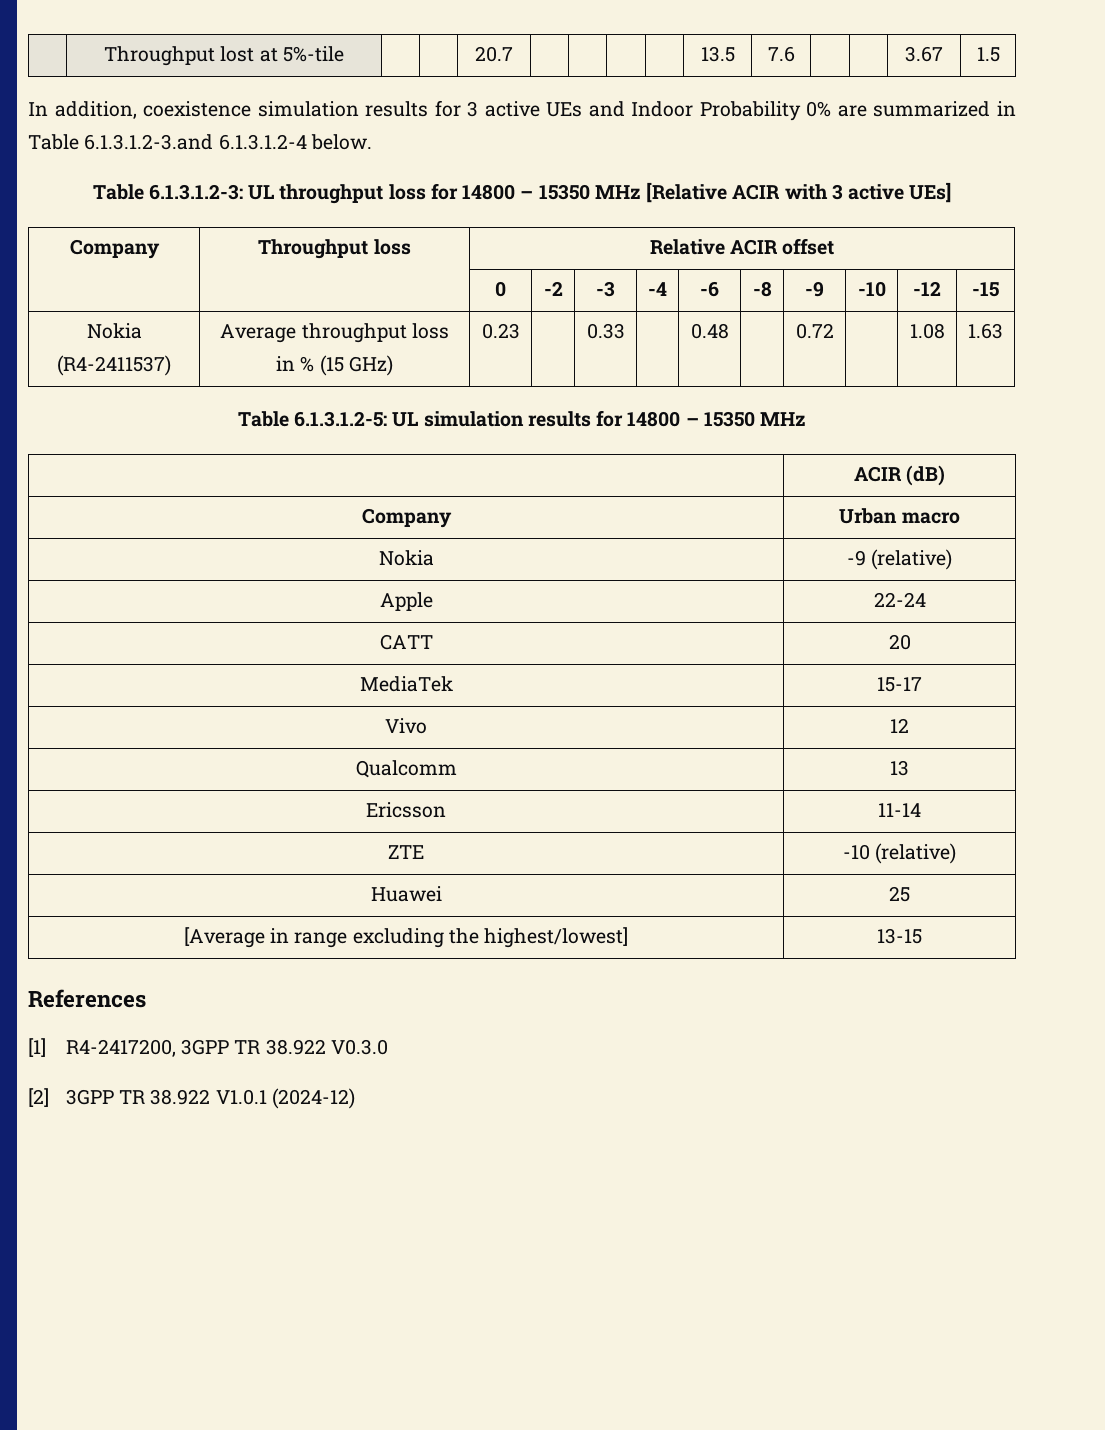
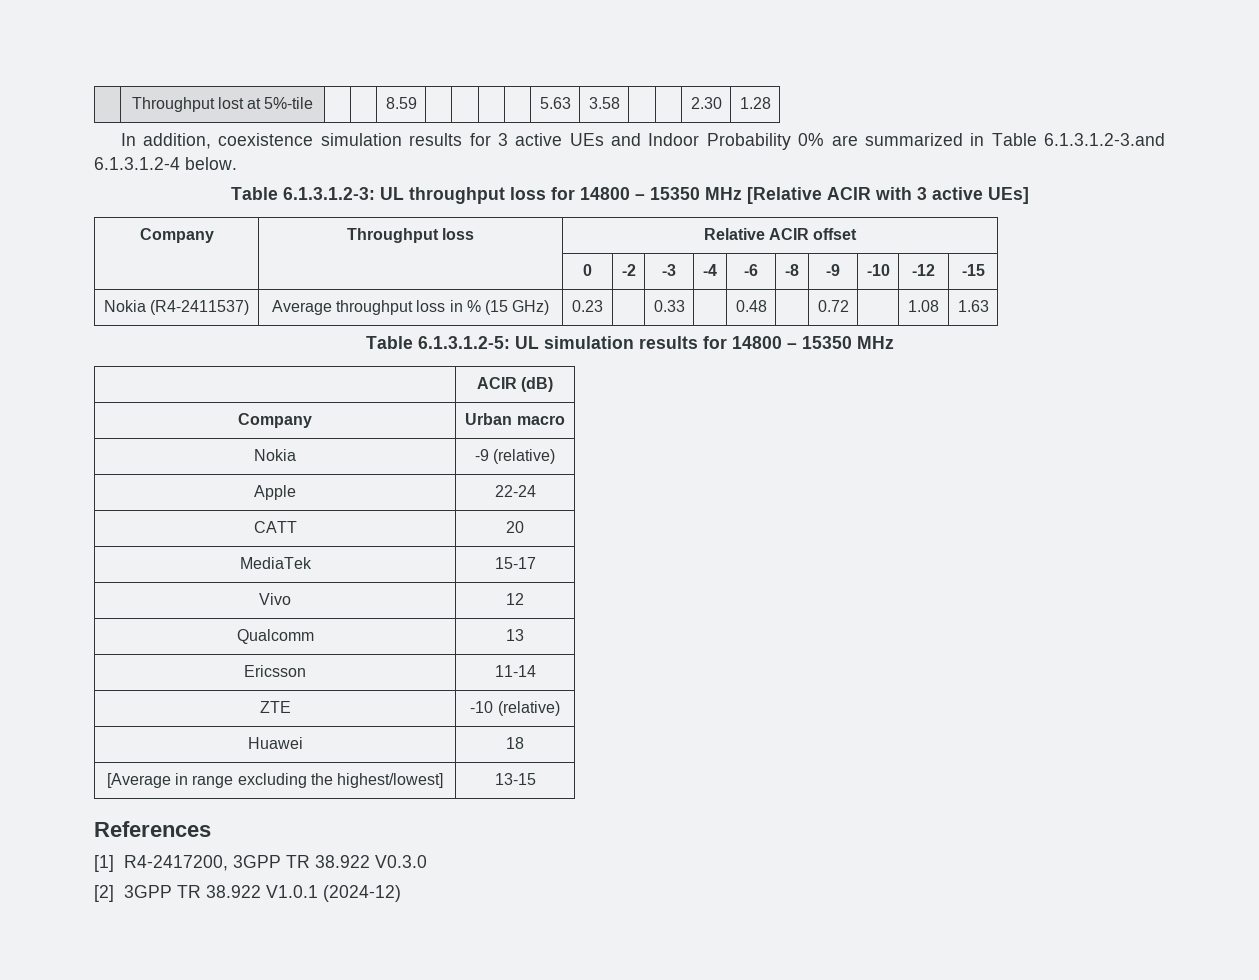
- | Throughput lost at 5%-tile | | | 20.7 | | | | | 13.5 | 7.6 | | | 3.67 | 1.5
+ | Throughput lost at 5%-tile | | | 8.59 | | | | | 5.63 | 3.58 | | | 2.30 | 1.28
- Huawei | 25
+ Huawei | 18

